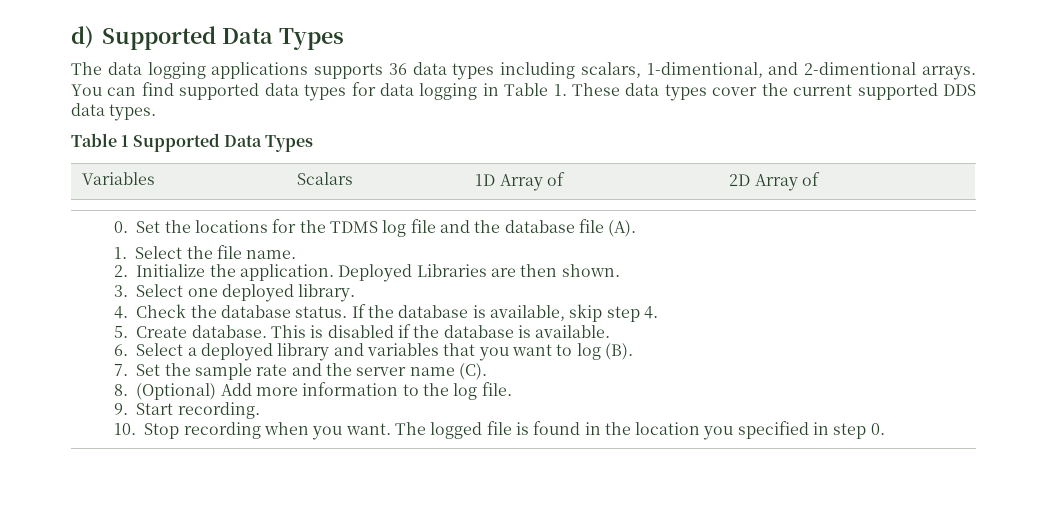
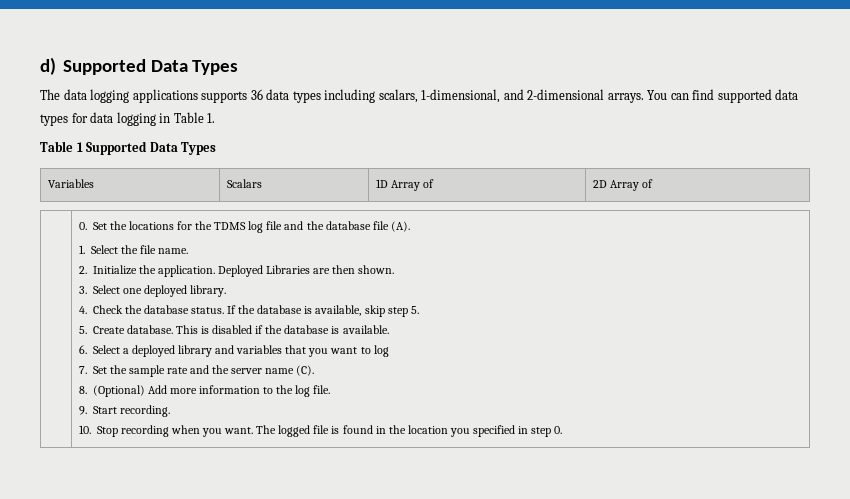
- The data logging applications supports 36 data types including scalars, 1-dimentional, and 2-dimentional arrays.
+ The data logging applications supports 36 data types including scalars, 1-dimensional, and 2-dimensional arrays.
- You can find supported data types for data logging in Table 1. These data types cover the current supported DDS data types.
+ You can find supported data types for data logging in Table 1.
- If the database is available, skip step 4.
+ If the database is available, skip step 5.
- 6. Select a deployed library and variables that you want to log (B).
+ 6. Select a deployed library and variables that you want to log

